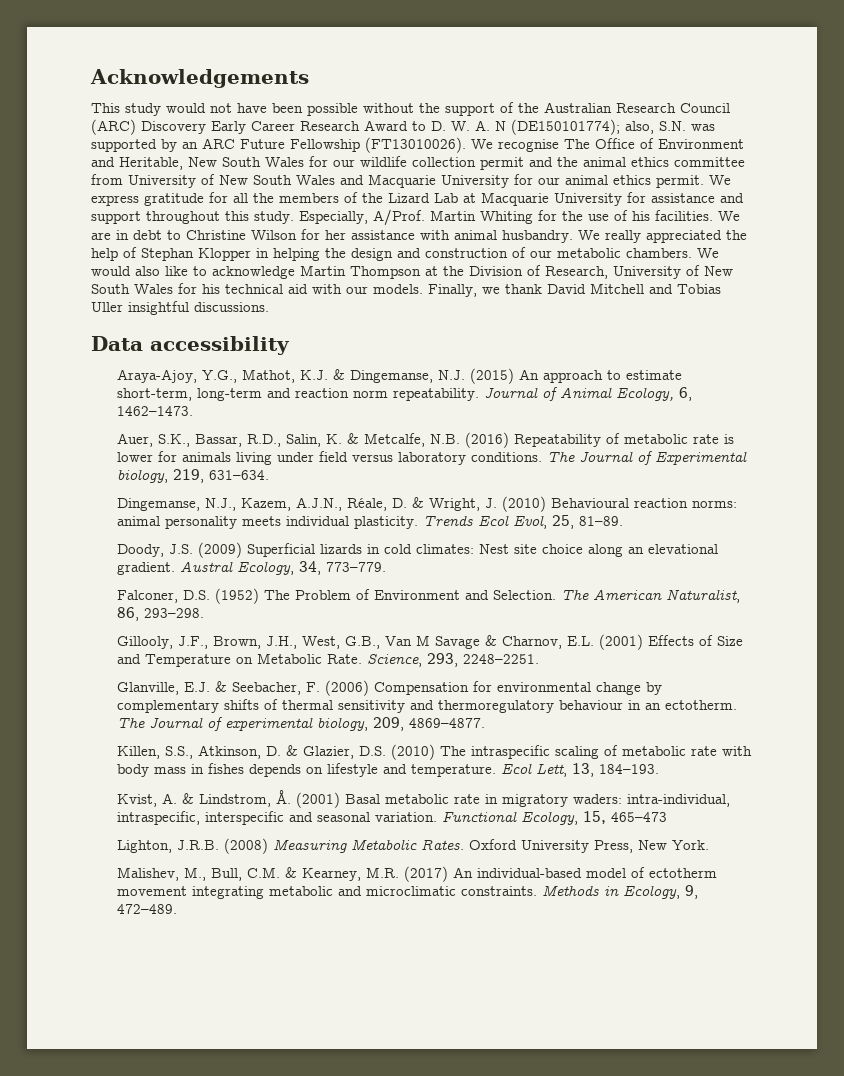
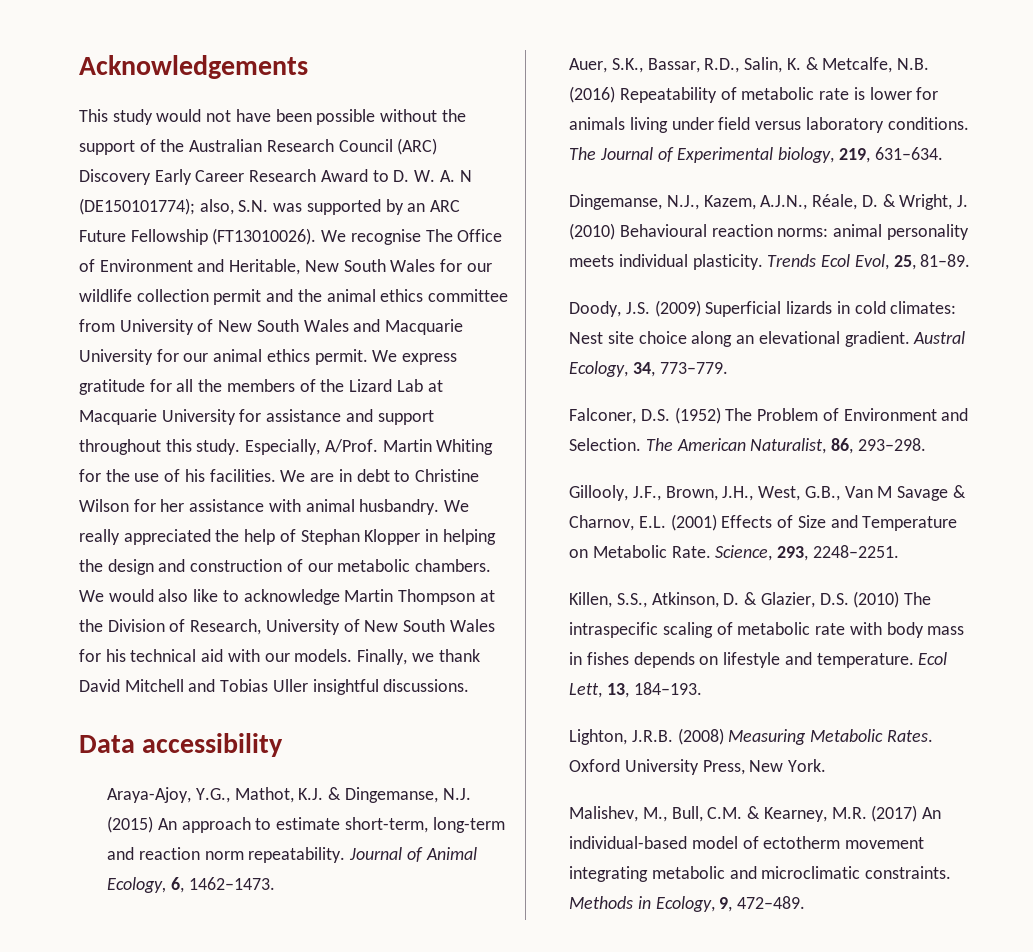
- Glanville, E.J. & Seebacher, F. (2006) Compensation for environmental change by complementary shifts of thermal sensitivity and thermoregulatory behaviour in an ectotherm. The Journal of experimental biology, 209, 4869–4877.
- Kvist, A. & Lindstrom, Å. (2001) Basal metabolic rate in migratory waders: intra-individual, intraspecific, interspecific and seasonal variation. Functional Ecology, 15, 465–473

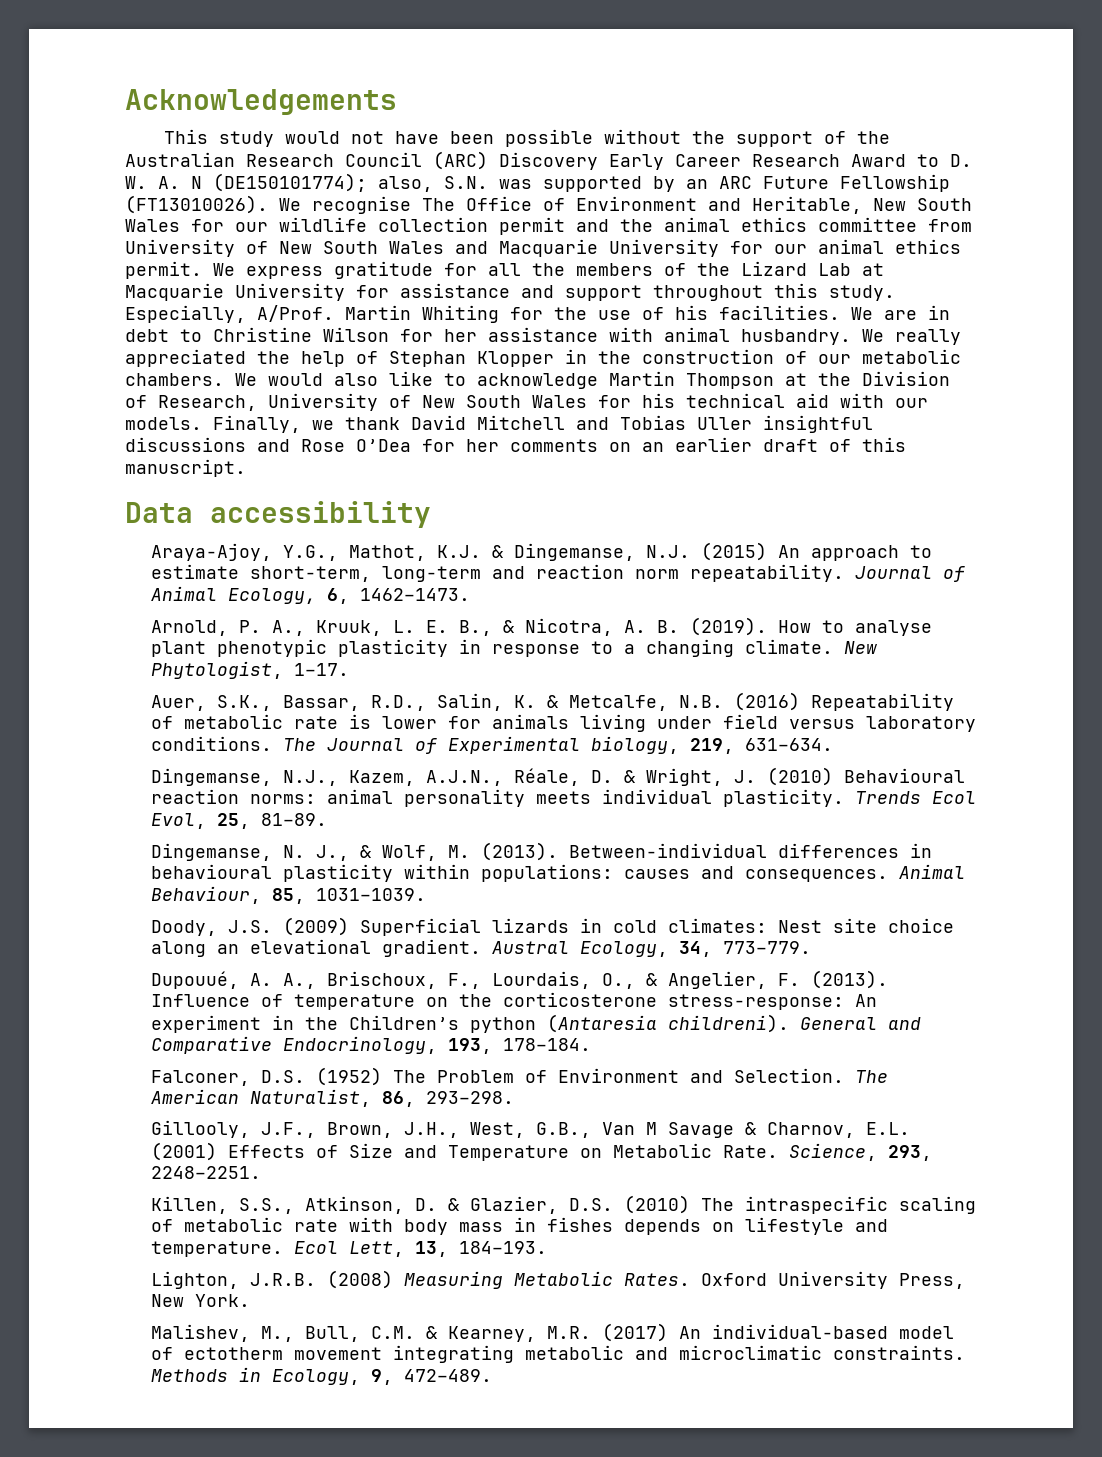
- We really appreciated the help of Stephan Klopper in helping the design and construction of our metabolic chambers.
+ We really appreciated the help of Stephan Klopper in the construction of our metabolic chambers.
- Finally, we thank David Mitchell and Tobias Uller insightful discussions.
+ Finally, we thank David Mitchell and Tobias Uller insightful discussions and Rose O’Dea for her comments on an earlier draft of this manuscript.
+ Arnold, P. A., Kruuk, L. E. B., & Nicotra, A. B. (2019). How to analyse plant phenotypic plasticity in response to a changing climate. New Phytologist, 1–17.
+ Dingemanse, N. J., & Wolf, M. (2013). Between-individual differences in behavioural plasticity within populations: causes and consequences. Animal Behaviour, 85, 1031–1039.
+ Dupouué, A. A., Brischoux, F., Lourdais, O., & Angelier, F. (2013). Influence of temperature on the corticosterone stress-response: An experiment in the Children’s python (Antaresia childreni). General and Comparative Endocrinology, 193, 178–184.

